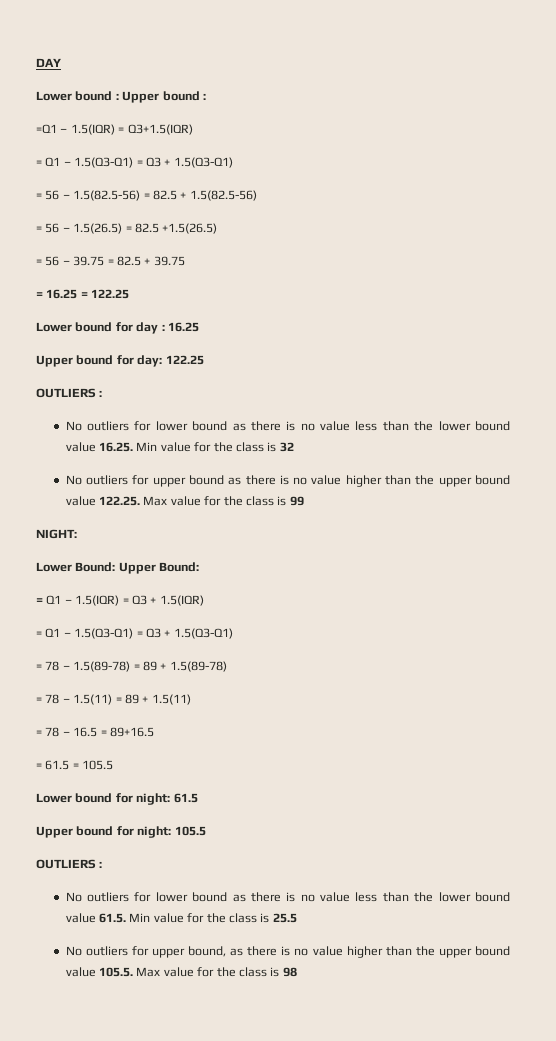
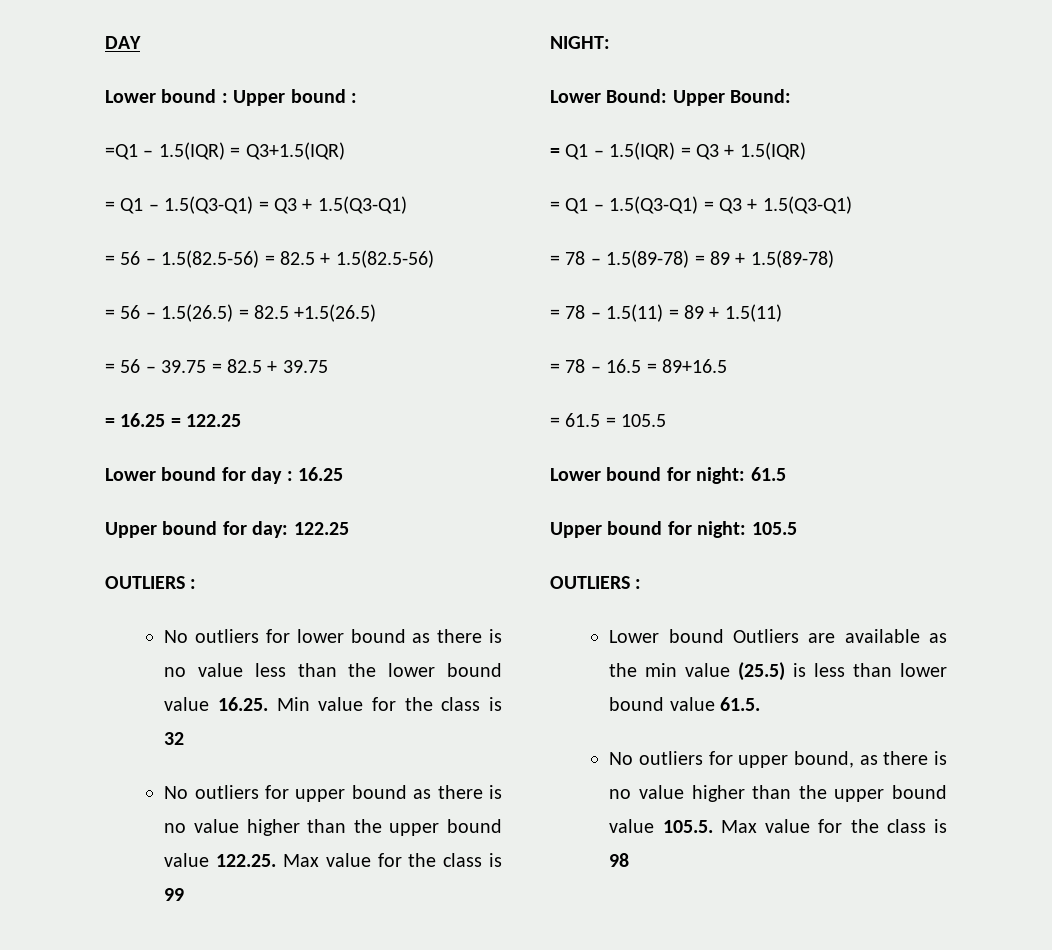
- No outliers for lower bound as there is no value less than the lower bound value 61.5. Min value for the class is 25.5
+ Lower bound Outliers are available as the min value (25.5) is less than lower bound value 61.5.

